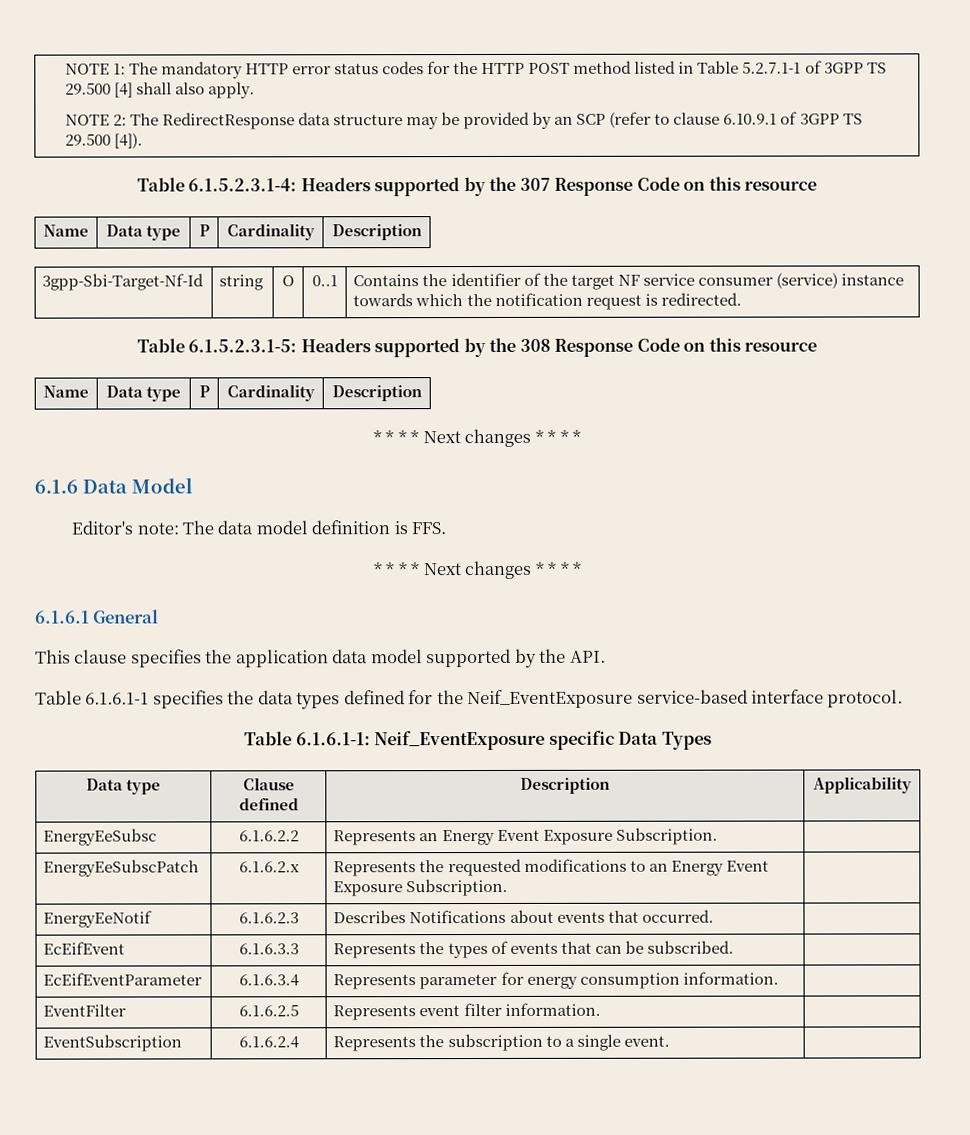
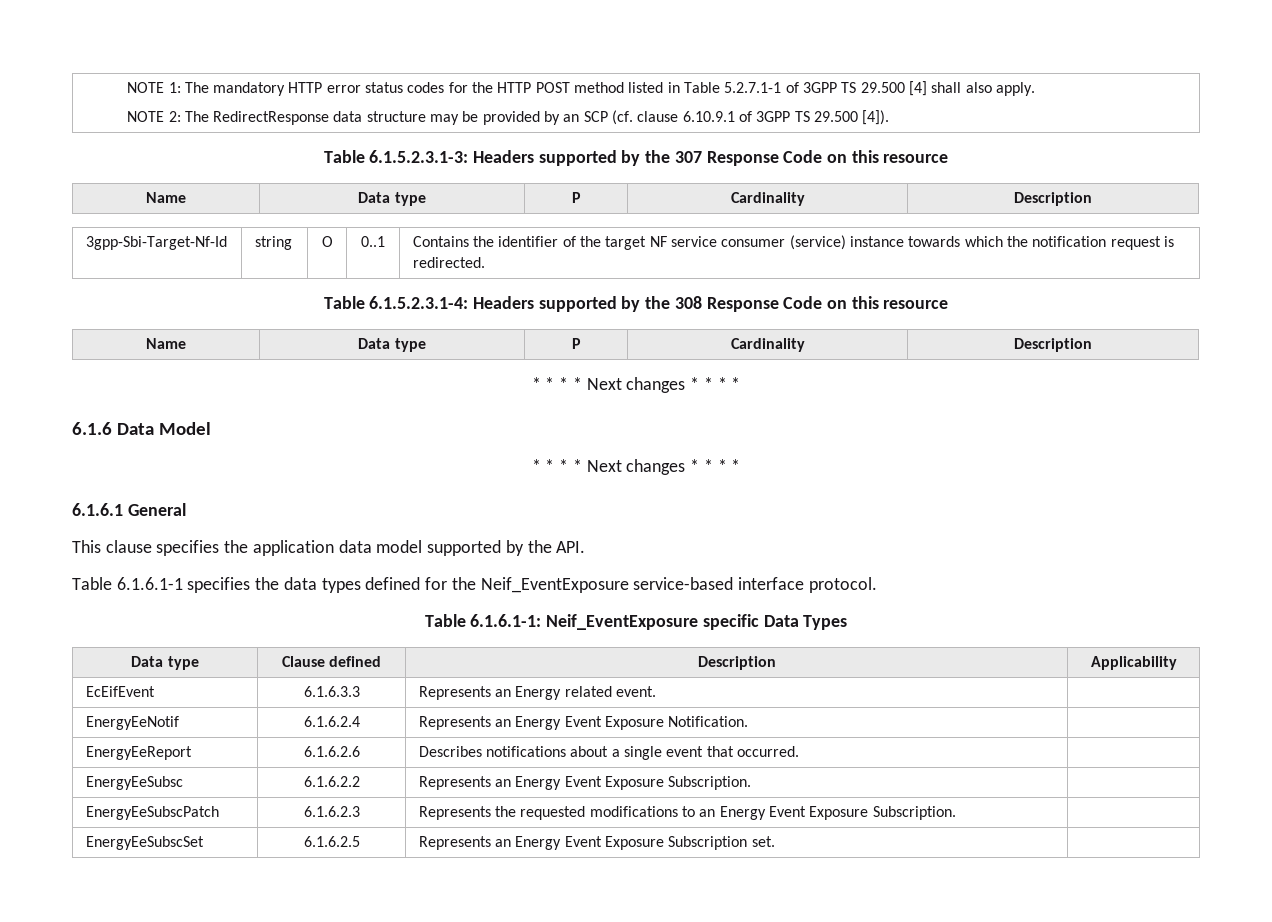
- NOTE 2: The RedirectResponse data structure may be provided by an SCP (refer to clause 6.10.9.1 of 3GPP TS 29.500 [4]).
+ NOTE 2: The RedirectResponse data structure may be provided by an SCP (cf. clause 6.10.9.1 of 3GPP TS 29.500 [4]).
- Table 6.1.5.2.3.1-4: Headers supported by the 307 Response Code on this resource
+ Table 6.1.5.2.3.1-3: Headers supported by the 307 Response Code on this resource
- Table 6.1.5.2.3.1-5: Headers supported by the 308 Response Code on this resource
+ Table 6.1.5.2.3.1-4: Headers supported by the 308 Response Code on this resource
- Editor's note: The data model definition is FFS.
+ EcEifEvent | 6.1.6.3.3 | Represents an Energy related event. |
+ EnergyEeNotif | 6.1.6.2.4 | Represents an Energy Event Exposure Notification. |
+ EnergyEeReport | 6.1.6.2.6 | Describes notifications about a single event that occurred. |
- EnergyEeSubscPatch | 6.1.6.2.x | Represents the requested modifications to an Energy Event Exposure Subscription. |
+ EnergyEeSubscPatch | 6.1.6.2.3 | Represents the requested modifications to an Energy Event Exposure Subscription. |
- EnergyEeNotif | 6.1.6.2.3 | Describes Notifications about events that occurred. |
- EcEifEvent | 6.1.6.3.3 | Represents the types of events that can be subscribed. |
- EcEifEventParameter | 6.1.6.3.4 | Represents parameter for energy consumption information. |
- EventFilter | 6.1.6.2.5 | Represents event filter information. |
- EventSubscription | 6.1.6.2.4 | Represents the subscription to a single event. |
+ EnergyEeSubscSet | 6.1.6.2.5 | Represents an Energy Event Exposure Subscription set. |

